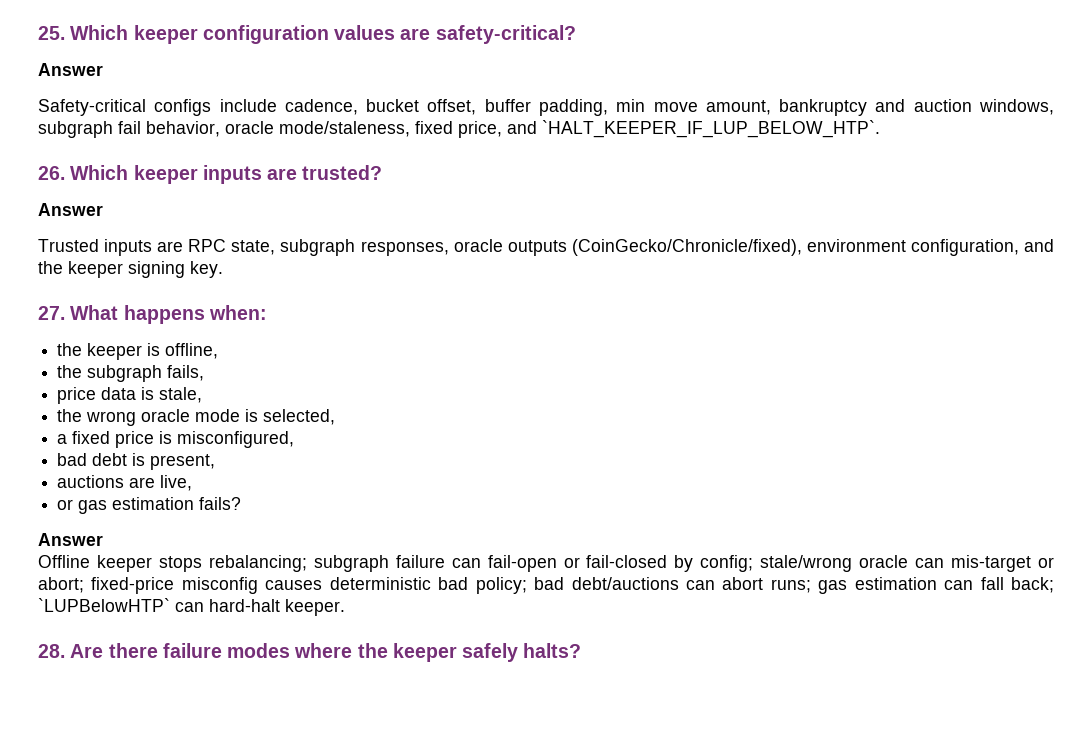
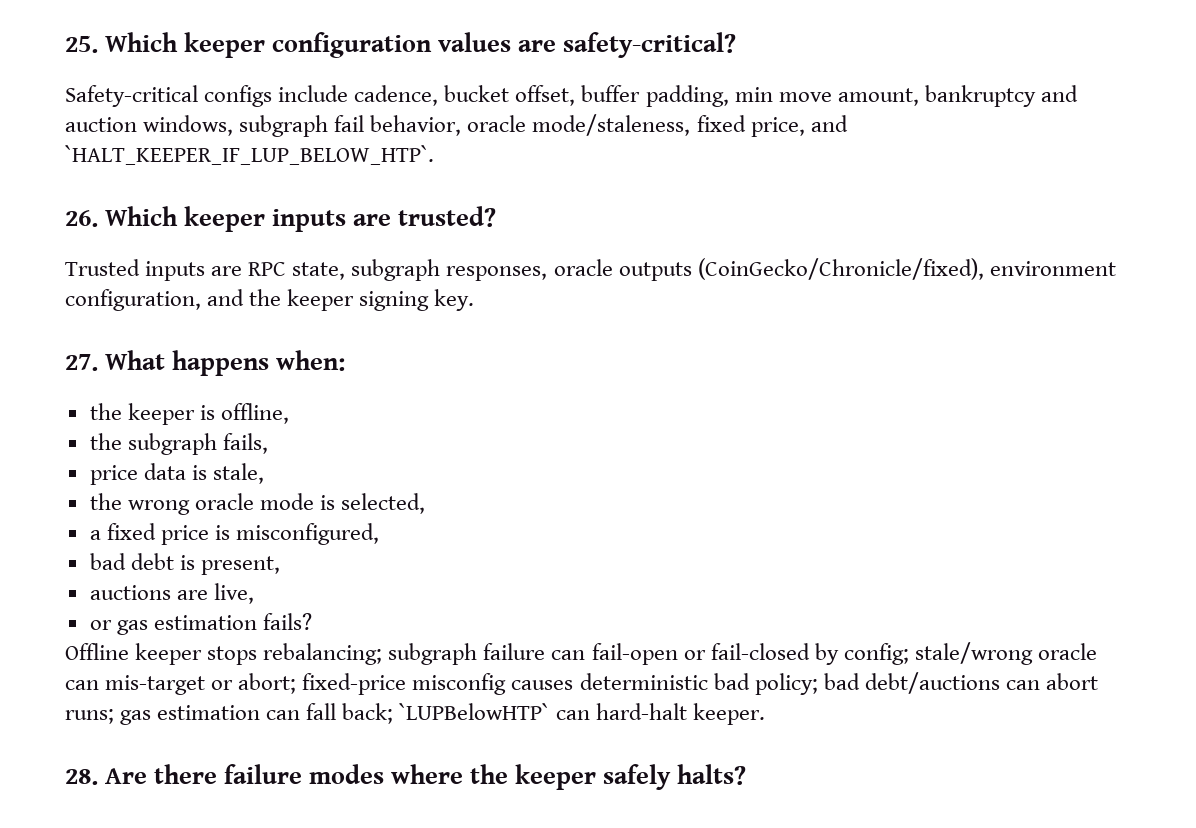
  25. Which keeper configuration values are safety-critical?
- Answer
  26. Which keeper inputs are trusted?
- Answer
  or gas estimation fails?
- Answer

